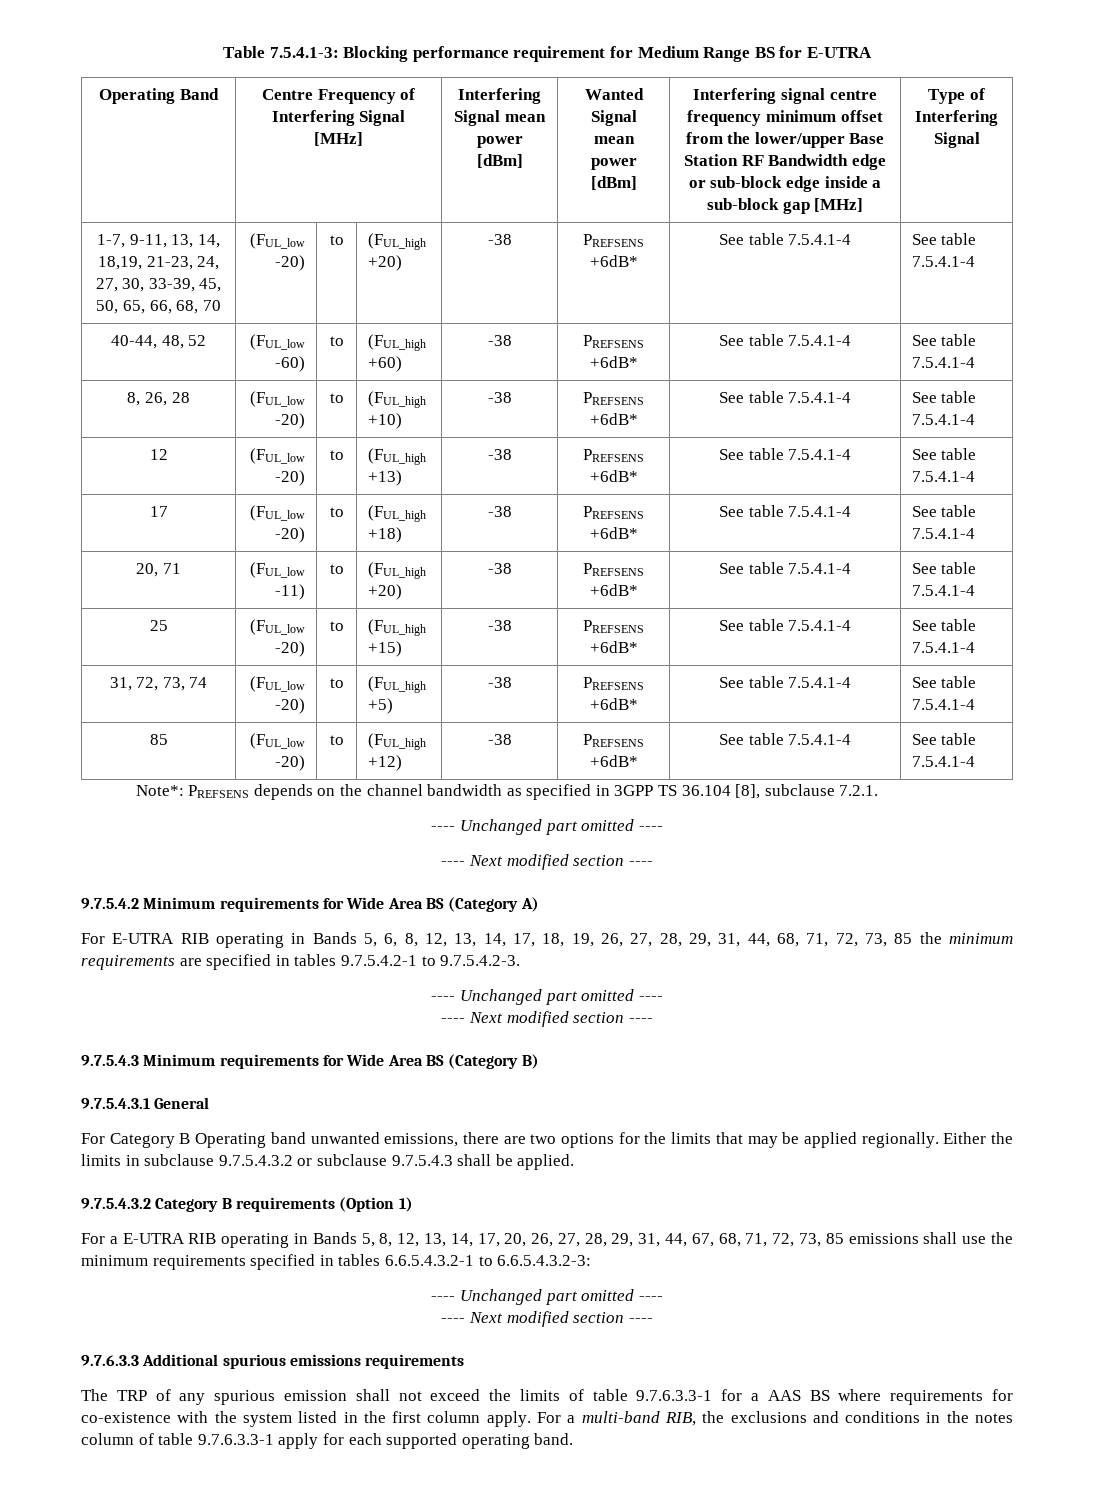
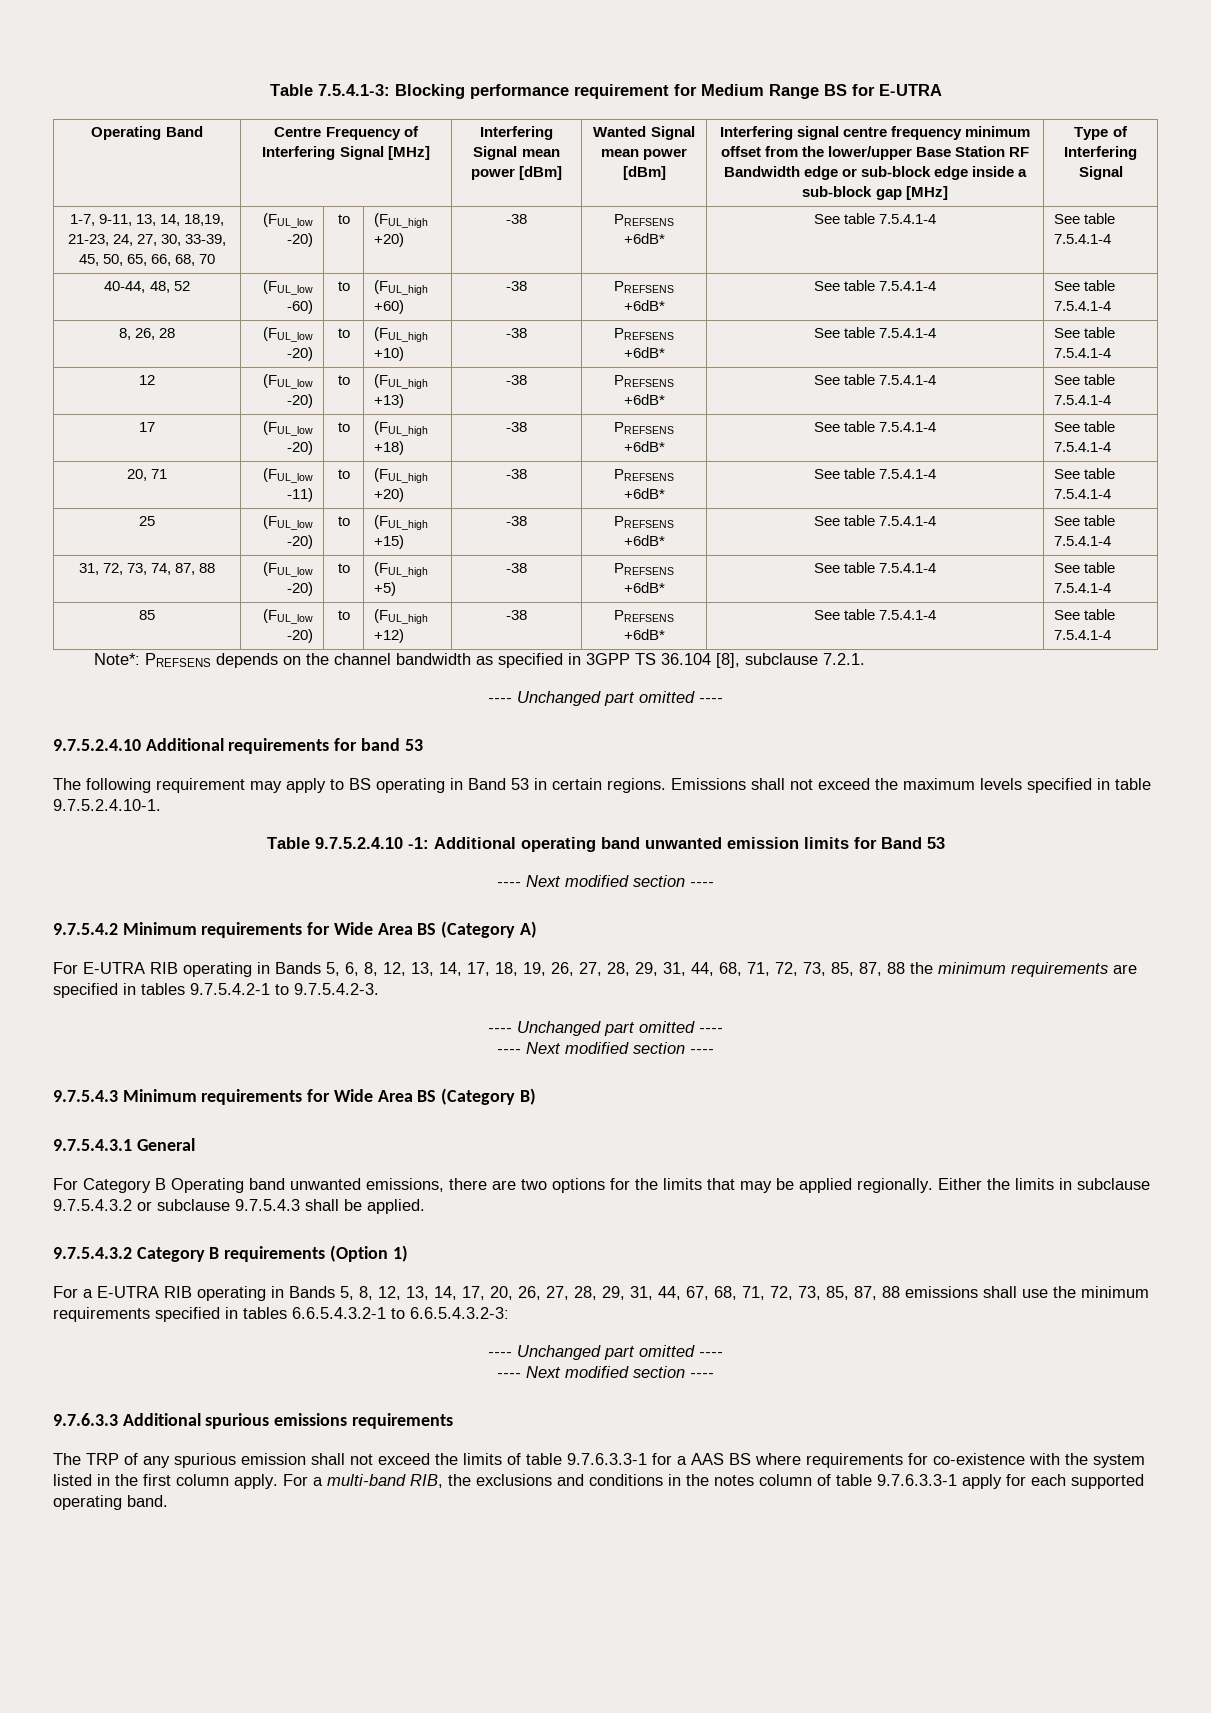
- 31, 72, 73, 74 | (FUL_low -20) | to | (FUL_high +5) | -38 | PREFSENS +6dB* | See table 7.5.4.1-4 | See table 7.5.4.1-4
+ 31, 72, 73, 74, 87, 88 | (FUL_low -20) | to | (FUL_high +5) | -38 | PREFSENS +6dB* | See table 7.5.4.1-4 | See table 7.5.4.1-4
+ 9.7.5.2.4.10 Additional requirements for band 53
+ The following requirement may apply to BS operating in Band 53 in certain regions. Emissions shall not exceed the maximum levels specified in table 9.7.5.2.4.10-1.
+ Table 9.7.5.2.4.10 -1: Additional operating band unwanted emission limits for Band 53
- For E-UTRA RIB operating in Bands 5, 6, 8, 12, 13, 14, 17, 18, 19, 26, 27, 28, 29, 31, 44, 68, 71, 72, 73, 85 the minimum requirements are specified in tables 9.7.5.4.2-1 to 9.7.5.4.2-3.
+ For E-UTRA RIB operating in Bands 5, 6, 8, 12, 13, 14, 17, 18, 19, 26, 27, 28, 29, 31, 44, 68, 71, 72, 73, 85, 87, 88 the minimum requirements are specified in tables 9.7.5.4.2-1 to 9.7.5.4.2-3.
- For a E-UTRA RIB operating in Bands 5, 8, 12, 13, 14, 17, 20, 26, 27, 28, 29, 31, 44, 67, 68, 71, 72, 73, 85 emissions shall use the minimum requirements specified in tables 6.6.5.4.3.2-1 to 6.6.5.4.3.2-3:
+ For a E-UTRA RIB operating in Bands 5, 8, 12, 13, 14, 17, 20, 26, 27, 28, 29, 31, 44, 67, 68, 71, 72, 73, 85, 87, 88 emissions shall use the minimum requirements specified in tables 6.6.5.4.3.2-1 to 6.6.5.4.3.2-3:

